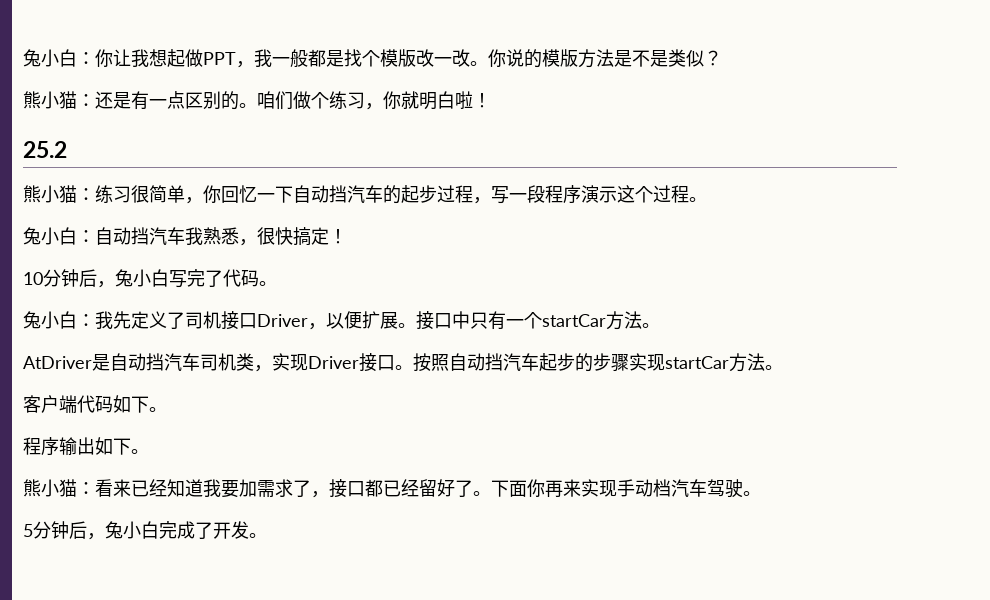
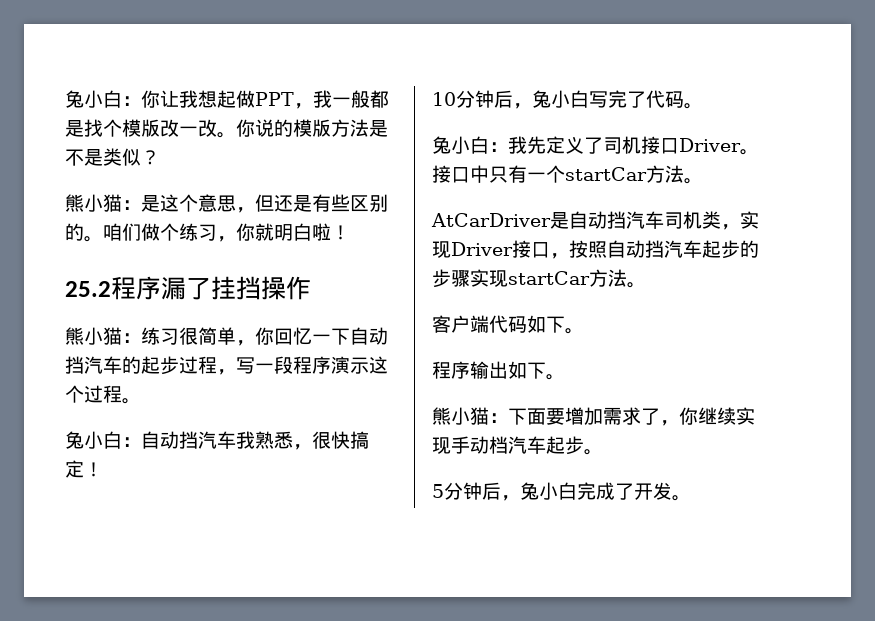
- 熊小猫：还是有一点区别的。
+ 熊小猫：是这个意思，但还是有些区别的。
- 25.2
+ 25.2程序漏了挂挡操作
- 兔小白：我先定义了司机接口Driver，以便扩展。
+ 兔小白：我先定义了司机接口Driver。
- AtDriver是自动挡汽车司机类，实现Driver接口。按照自动挡汽车起步的步骤实现startCar方法。
+ AtCarDriver是自动挡汽车司机类，实现Driver接口，按照自动挡汽车起步的步骤实现startCar方法。
- 熊小猫：看来已经知道我要加需求了，接口都已经留好了。下面你再来实现手动档汽车驾驶。
+ 熊小猫：下面要增加需求了，你继续实现手动档汽车起步。

